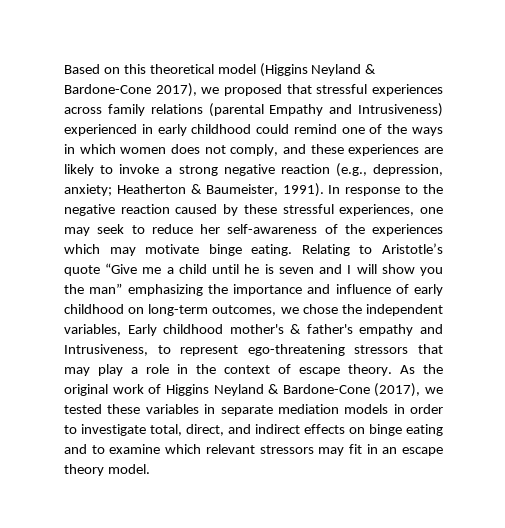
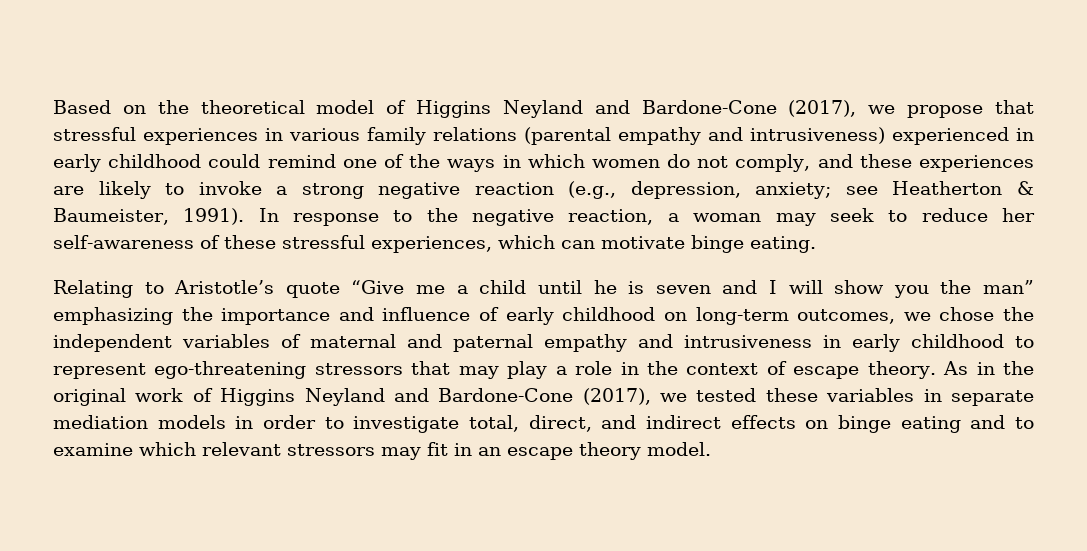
- Based on this theoretical model (Higgins Neyland & Bardone-Cone 2017), we proposed that stressful experiences across family relations (parental Empathy and Intrusiveness) experienced in early childhood could remind one of the ways in which women does not comply, and these experiences are likely to invoke a strong negative reaction (e.g., depression, anxiety; Heatherton & Baumeister, 1991).
+ Based on the theoretical model of Higgins Neyland and Bardone-Cone (2017), we propose that stressful experiences in various family relations (parental empathy and intrusiveness) experienced in early childhood could remind one of the ways in which women do not comply, and these experiences are likely to invoke a strong negative reaction (e.g., depression, anxiety; see Heatherton & Baumeister, 1991).
- In response to the negative reaction caused by these stressful experiences, one may seek to reduce her self-awareness of the experiences which may motivate binge eating. Relating to Aristotle’s quote “Give me a child until he is seven and I will show you the man” emphasizing the importance and influence of early childhood on long-term outcomes, we chose the independent variables, Early childhood mother's & father's empathy and Intrusiveness, to represent ego-threatening stressors that may play a role in the context of escape theory.
+ In response to the negative reaction, a woman may seek to reduce her self-awareness of these stressful experiences, which can motivate binge eating.
+ Relating to Aristotle’s quote “Give me a child until he is seven and I will show you the man” emphasizing the importance and influence of early childhood on long-term outcomes, we chose the independent variables of maternal and paternal empathy and intrusiveness in early childhood to represent ego-threatening stressors that may play a role in the context of escape theory.
- As the original work of Higgins Neyland & Bardone-Cone (2017), we tested these variables in separate mediation models in order to investigate total, direct, and indirect effects on binge eating and to examine which relevant stressors may fit in an escape theory model.
+ As in the original work of Higgins Neyland and Bardone-Cone (2017), we tested these variables in separate mediation models in order to investigate total, direct, and indirect effects on binge eating and to examine which relevant stressors may fit in an escape theory model.

